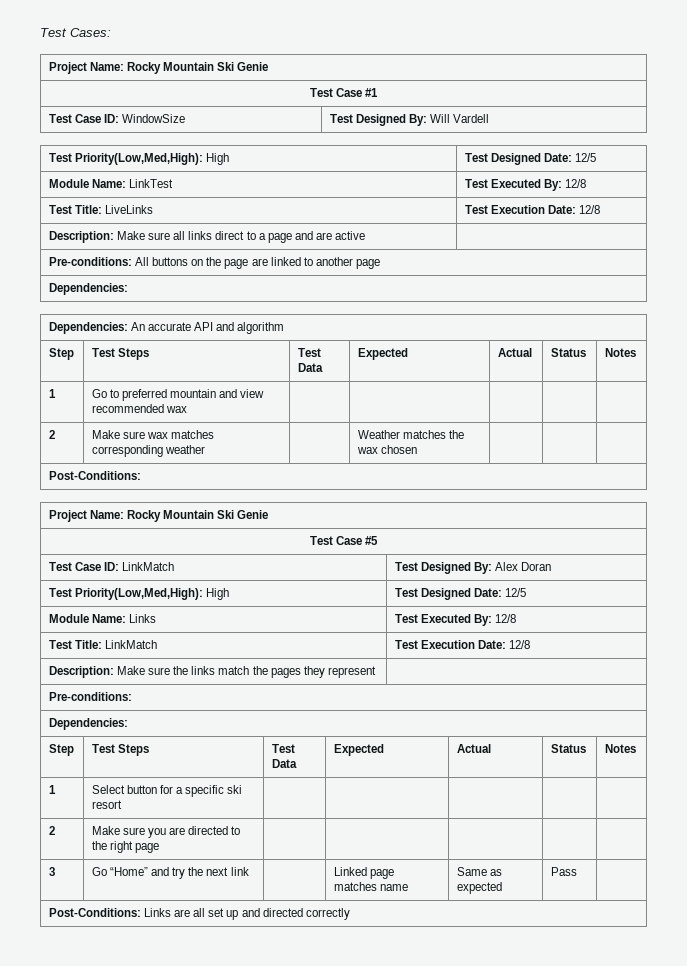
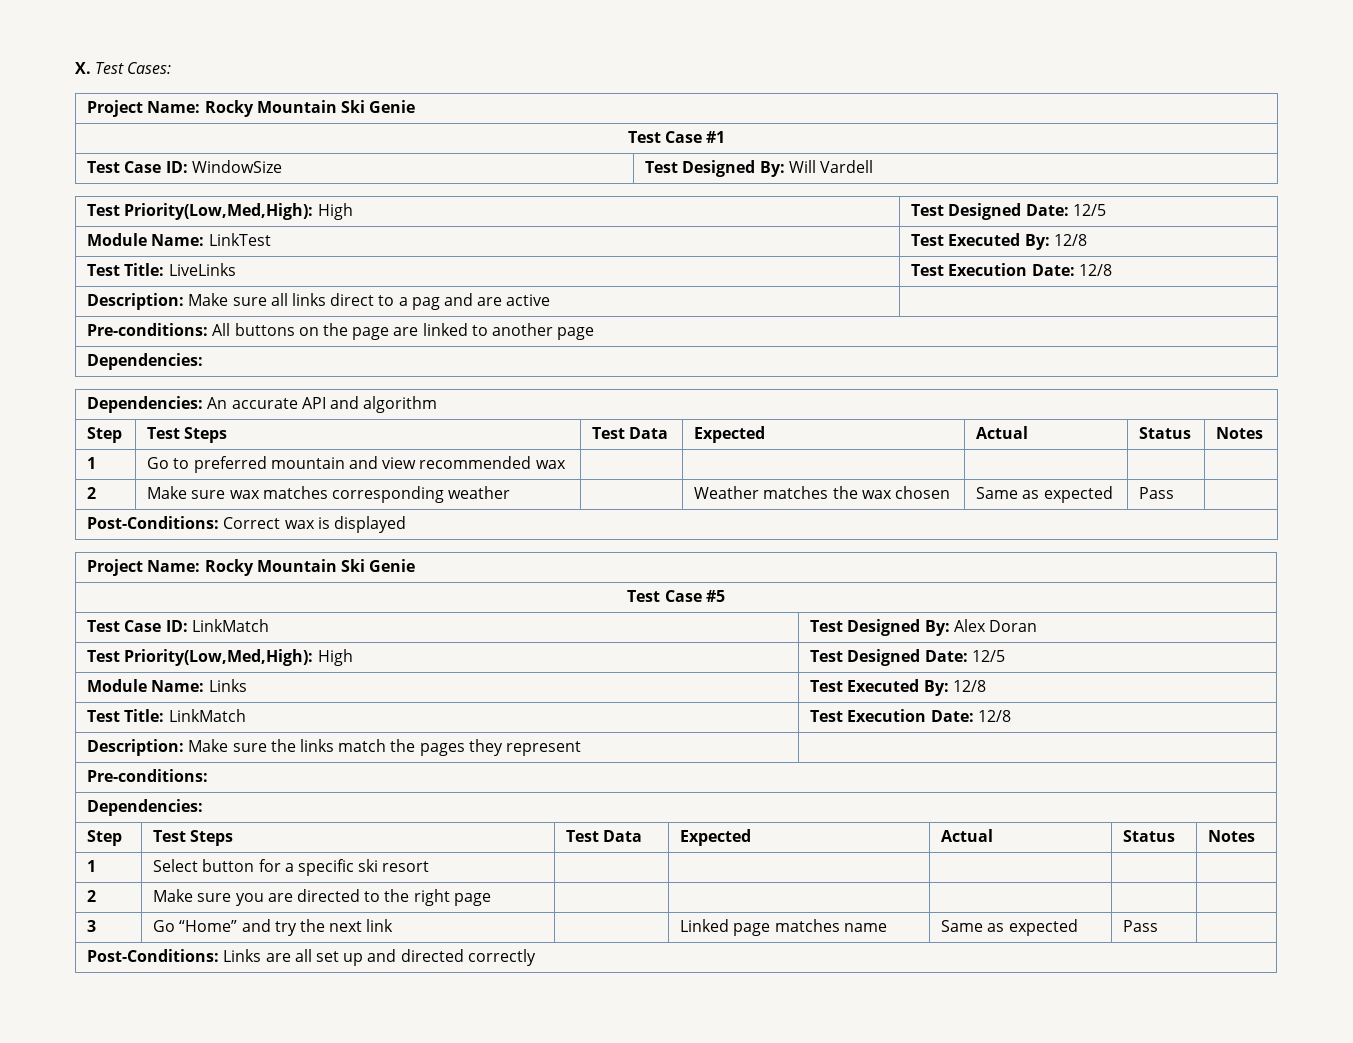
- Test Cases:
+ X. Test Cases:
- Description: Make sure all links direct to a page and are active |
+ Description: Make sure all links direct to a pag and are active |
- 2 | Make sure wax matches corresponding weather | | Weather matches the wax chosen | | |
- Post-Conditions:
+ 2 | Make sure wax matches corresponding weather | | Weather matches the wax chosen | Same as expected | Pass |
+ Post-Conditions: Correct wax is displayed

